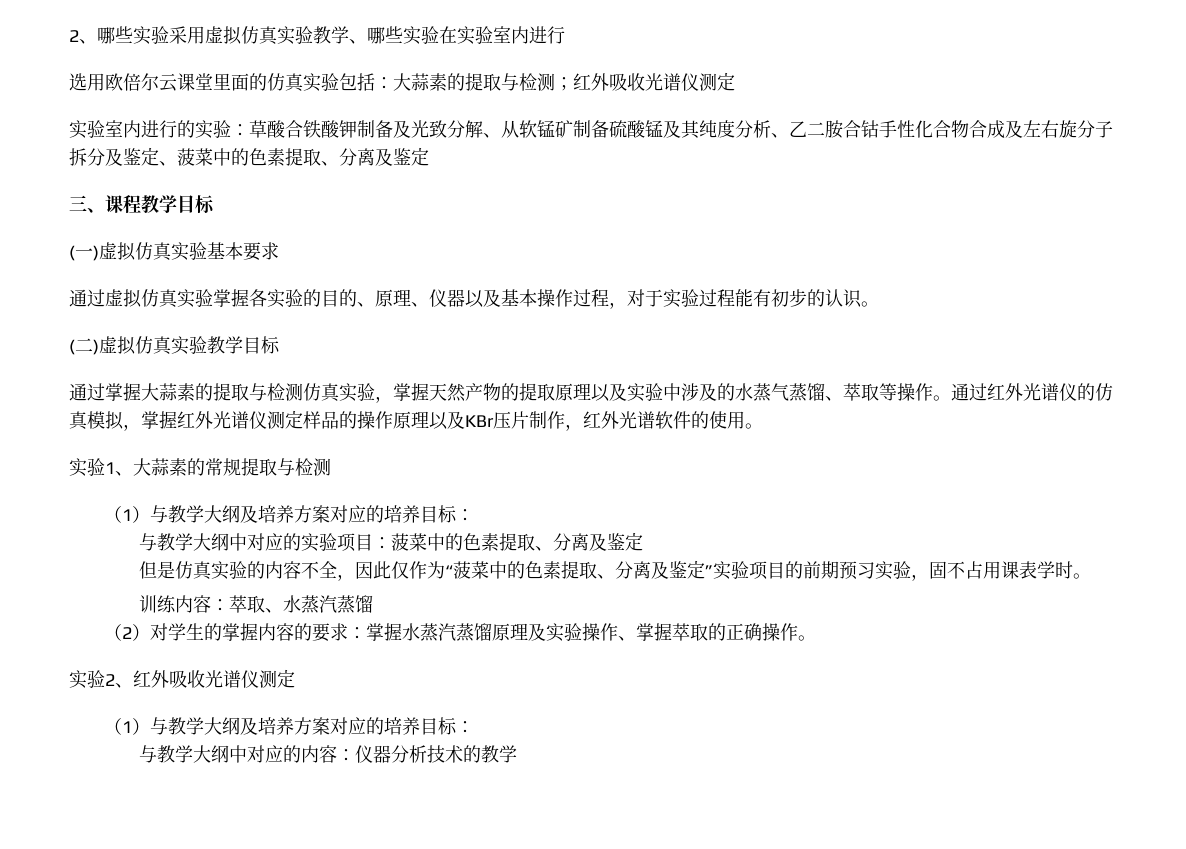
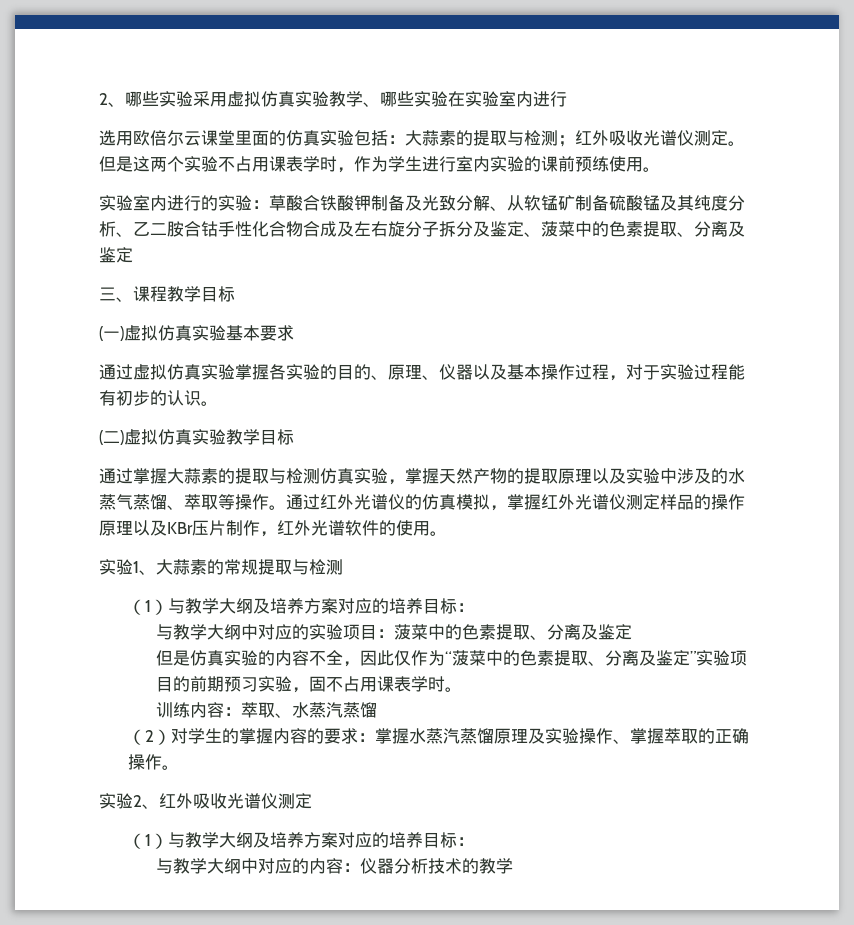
- 选用欧倍尔云课堂里面的仿真实验包括：大蒜素的提取与检测；红外吸收光谱仪测定
+ 选用欧倍尔云课堂里面的仿真实验包括：大蒜素的提取与检测；红外吸收光谱仪测定。但是这两个实验不占用课表学时，作为学生进行室内实验的课前预练使用。

